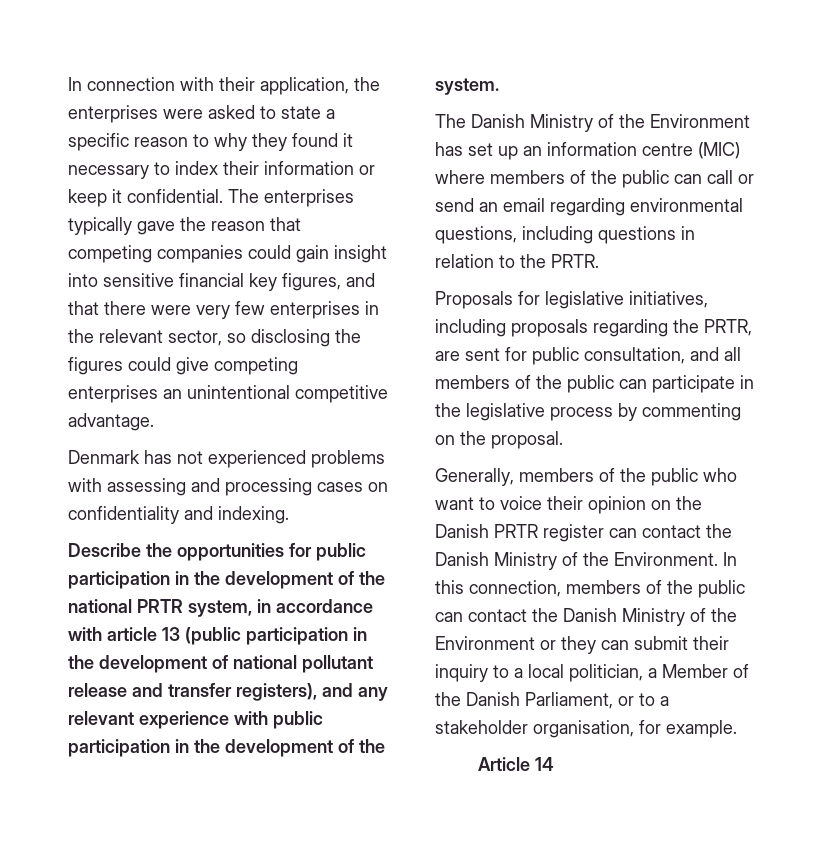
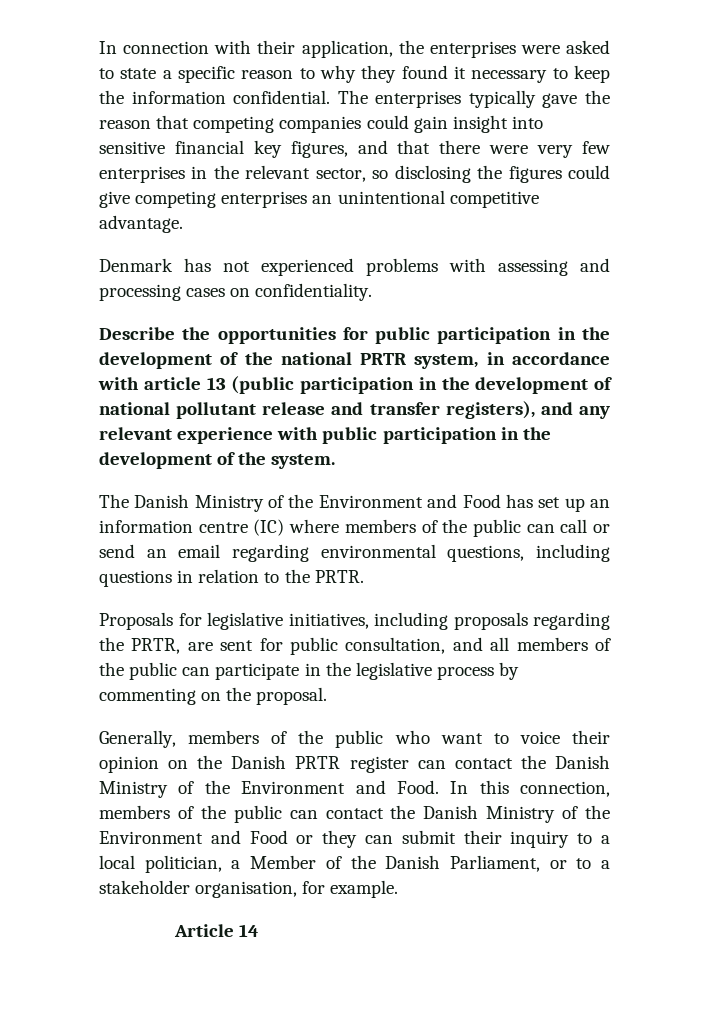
- In connection with their application, the enterprises were asked to state a specific reason to why they found it necessary to index their information or keep it confidential.
+ In connection with their application, the enterprises were asked to state a specific reason to why they found it necessary to keep the information confidential.
- Denmark has not experienced problems with assessing and processing cases on confidentiality and indexing.
+ Denmark has not experienced problems with assessing and processing cases on confidentiality.
- The Danish Ministry of the Environment has set up an information centre (MIC) where members of the public can call or send an email regarding environmental questions, including questions in relation to the PRTR.
+ The Danish Ministry of the Environment and Food has set up an information centre (IC) where members of the public can call or send an email regarding environmental questions, including questions in relation to the PRTR.
- Generally, members of the public who want to voice their opinion on the Danish PRTR register can contact the Danish Ministry of the Environment.
+ Generally, members of the public who want to voice their opinion on the Danish PRTR register can contact the Danish Ministry of the Environment and Food.
- In this connection, members of the public can contact the Danish Ministry of the Environment or they can submit their inquiry to a local politician, a Member of the Danish Parliament, or to a stakeholder organisation, for example.
+ In this connection, members of the public can contact the Danish Ministry of the Environment and Food or they can submit their inquiry to a local politician, a Member of the Danish Parliament, or to a stakeholder organisation, for example.

